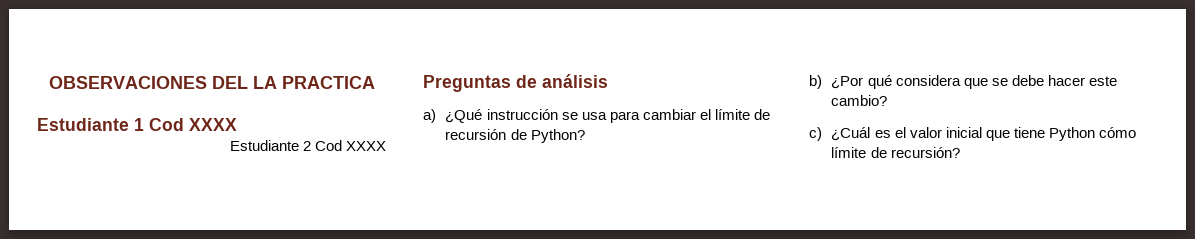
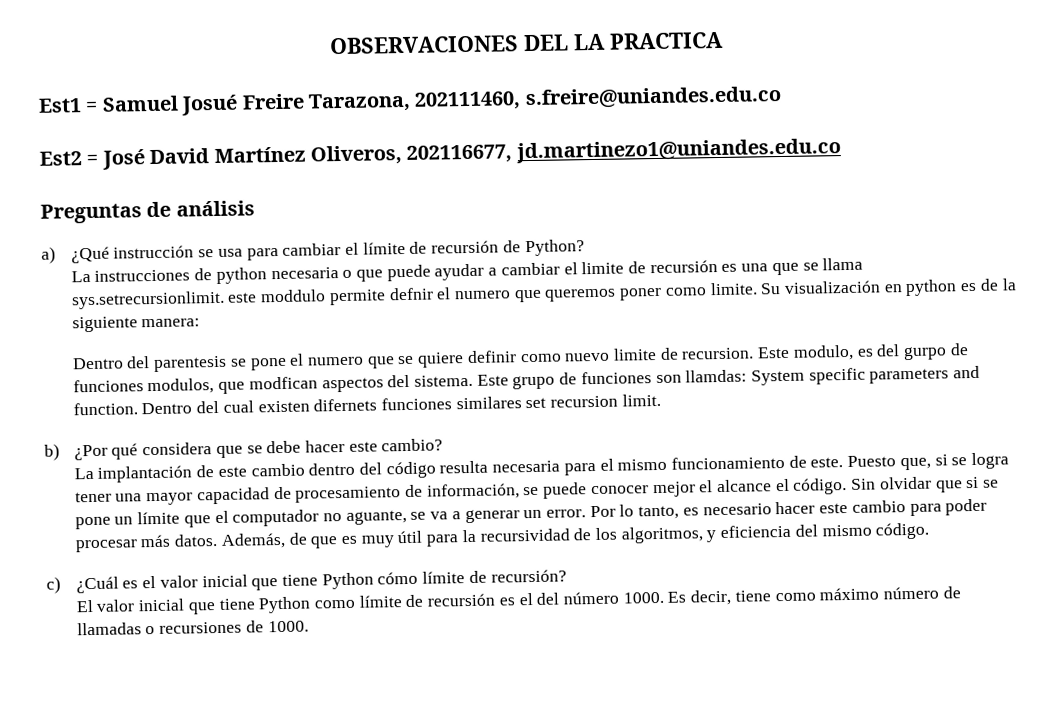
- Estudiante 1 Cod XXXX
- Estudiante 2 Cod XXXX
+ Est1 = Samuel Josué Freire Tarazona, 202111460, s.freire@uniandes.edu.co
+ Est2 = José David Martínez Oliveros, 202116677, jd.martinezo1@uniandes.edu.co
+ La instrucciones de python necesaria o que puede ayudar a cambiar el limite de recursión es una que se llama sys.setrecursionlimit. este moddulo permite defnir el numero que queremos poner como limite. Su visualización en python es de la siguiente manera:
+ Dentro del parentesis se pone el numero que se quiere definir como nuevo limite de recursion. Este modulo, es del gurpo de funciones modulos, que modfican aspectos del sistema. Este grupo de funciones son llamdas: System specific parameters and function. Dentro del cual existen difernets funciones similares set recursion limit.
+ La implantación de este cambio dentro del código resulta necesaria para el mismo funcionamiento de este. Puesto que, si se logra tener una mayor capacidad de procesamiento de información, se puede conocer mejor el alcance el código. Sin olvidar que si se pone un límite que el computador no aguante, se va a generar un error. Por lo tanto, es necesario hacer este cambio para poder procesar más datos. Además, de que es muy útil para la recursividad de los algoritmos, y eficiencia del mismo código.
+ El valor inicial que tiene Python como límite de recursión es el del número 1000. Es decir, tiene como máximo número de llamadas o recursiones de 1000.

